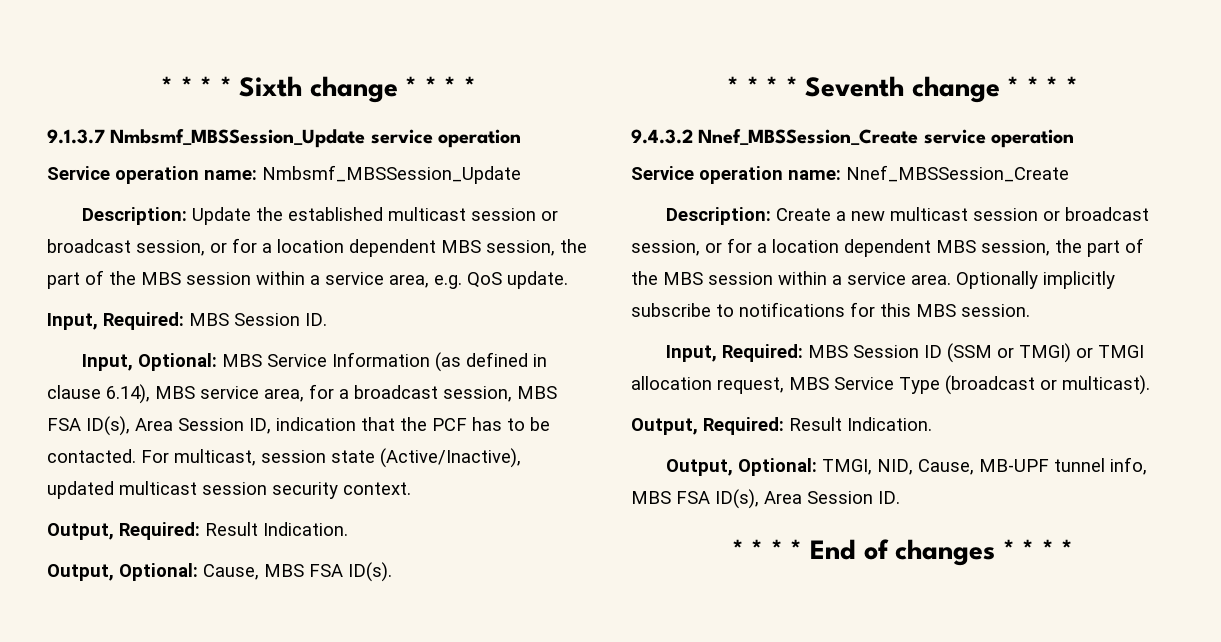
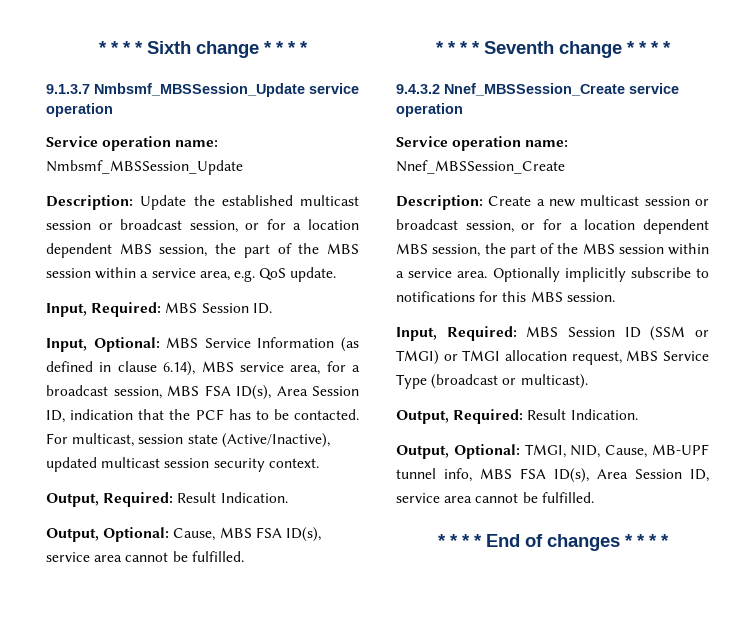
- Output, Optional: Cause, MBS FSA ID(s).
+ Output, Optional: Cause, MBS FSA ID(s), service area cannot be fulfilled.
- Output, Optional: TMGI, NID, Cause, MB-UPF tunnel info, MBS FSA ID(s), Area Session ID.
+ Output, Optional: TMGI, NID, Cause, MB-UPF tunnel info, MBS FSA ID(s), Area Session ID, service area cannot be fulfilled.

